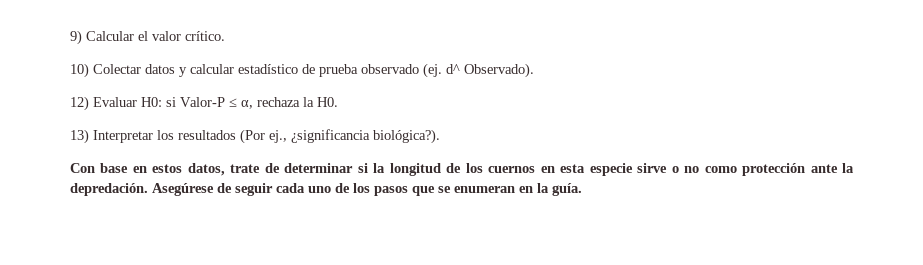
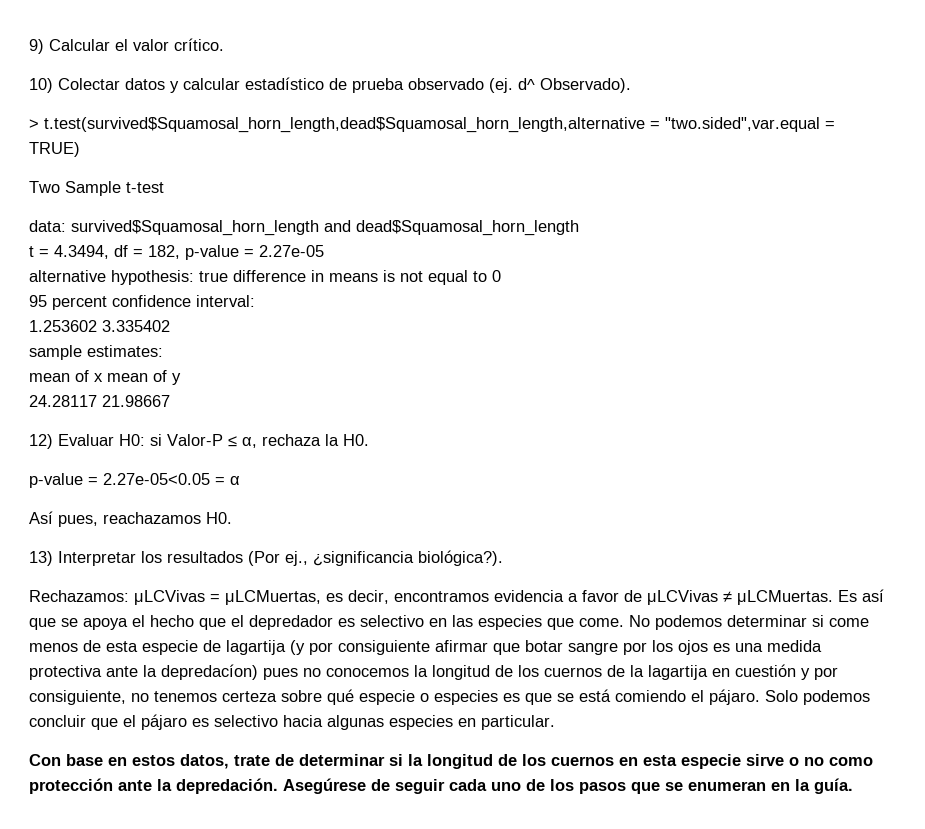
+ > t.test(survived$Squamosal_horn_length,dead$Squamosal_horn_length,alternative = "two.sided",var.equal = TRUE)
+ Two Sample t-test
+ data: survived$Squamosal_horn_length and dead$Squamosal_horn_length
+ t = 4.3494, df = 182, p-value = 2.27e-05
+ alternative hypothesis: true difference in means is not equal to 0
+ 95 percent confidence interval:
+ 1.253602 3.335402
+ sample estimates:
+ mean of x mean of y
+ 24.28117 21.98667
+ p-value = 2.27e-05<0.05 = α
+ Así pues, reachazamos H0.
+ Rechazamos: μLCVivas = μLCMuertas, es decir, encontramos evidencia a favor de μLCVivas ≠ μLCMuertas. Es así que se apoya el hecho que el depredador es selectivo en las especies que come. No podemos determinar si come menos de esta especie de lagartija (y por consiguiente afirmar que botar sangre por los ojos es una medida protectiva ante la depredacíon) pues no conocemos la longitud de los cuernos de la lagartija en cuestión y por consiguiente, no tenemos certeza sobre qué especie o especies es que se está comiendo el pájaro. Solo podemos concluir que el pájaro es selectivo hacia algunas especies en particular.

